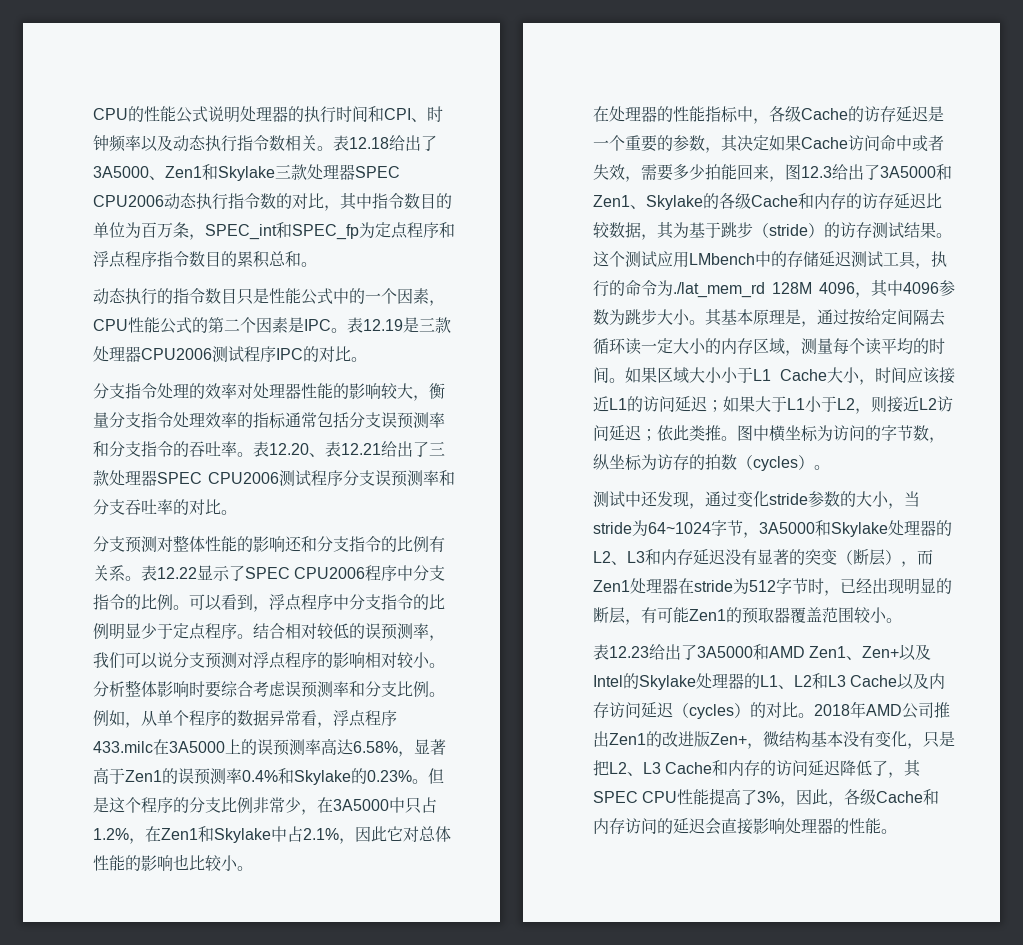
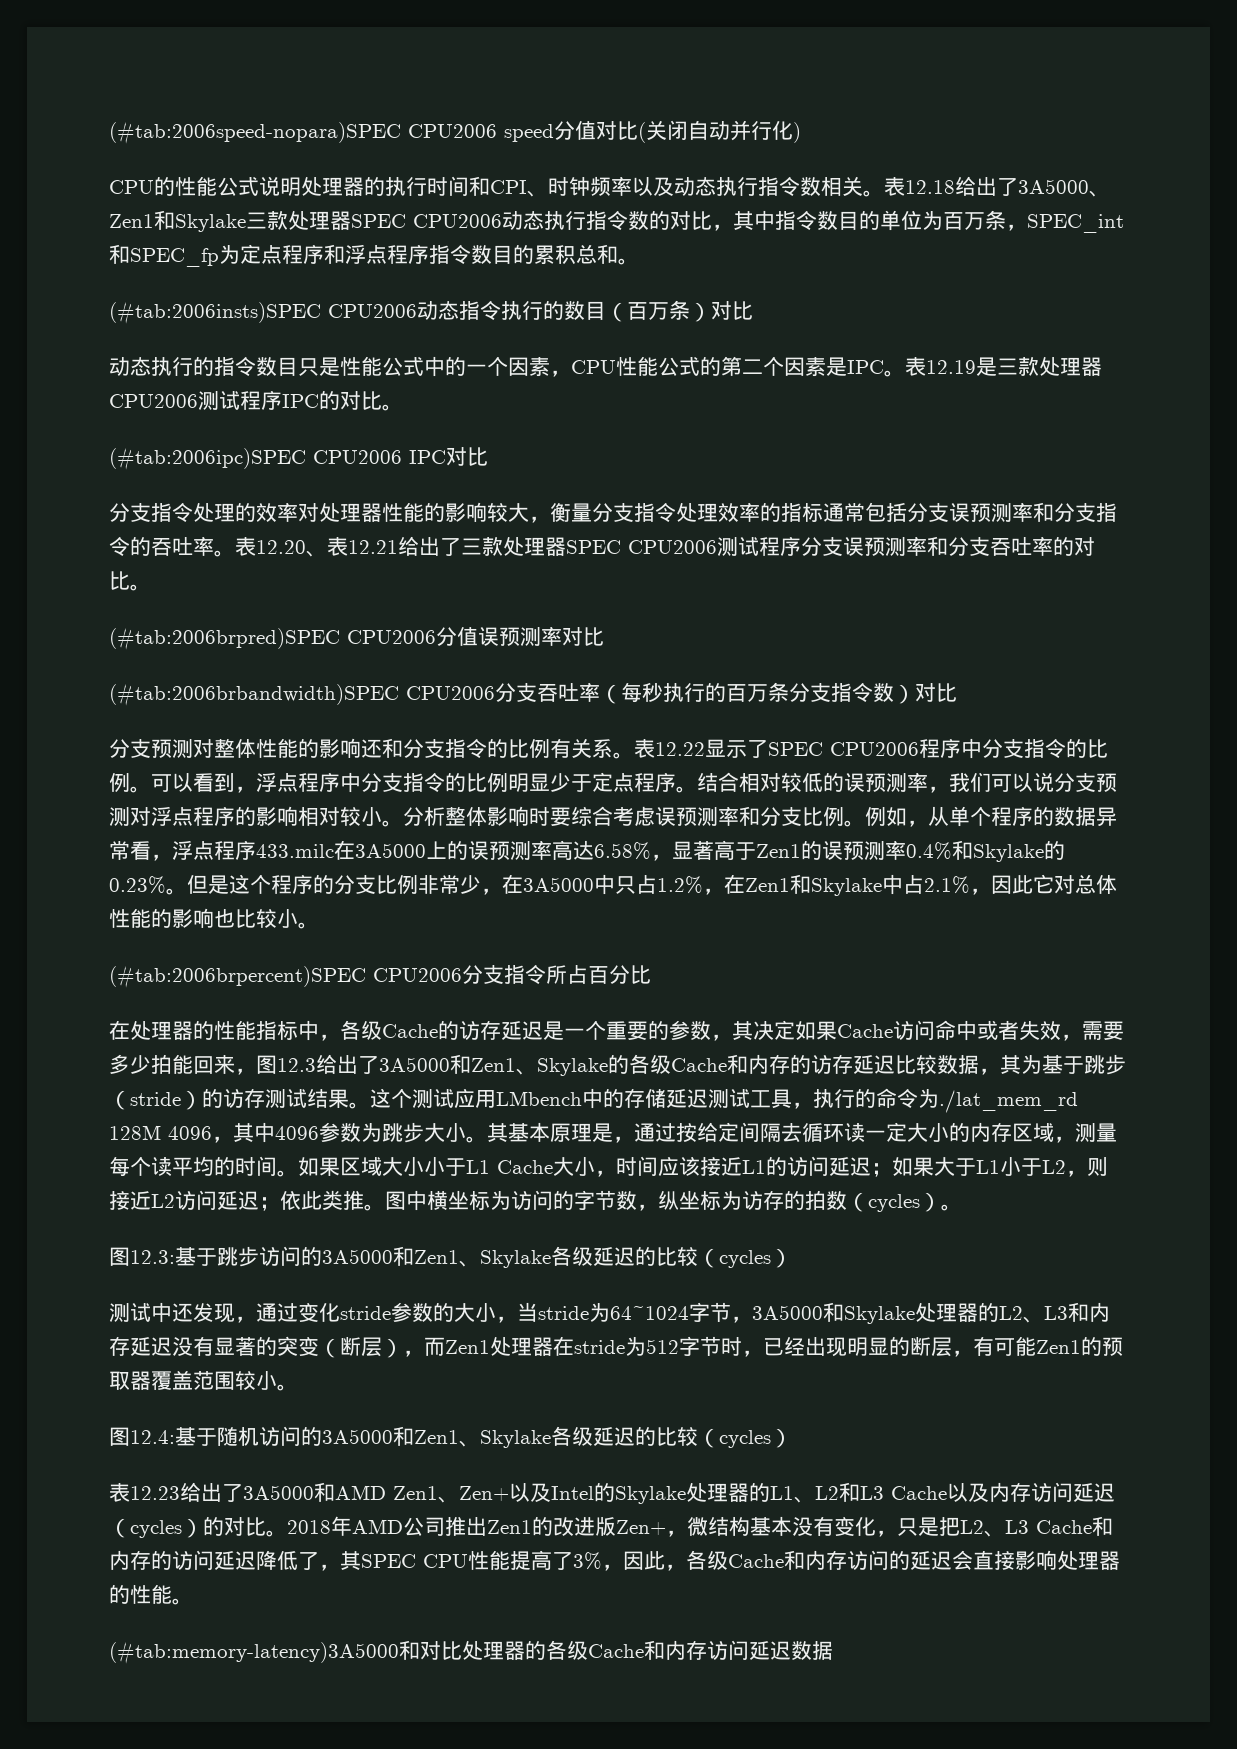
+ (#tab:2006speed-nopara)SPEC CPU2006 speed分值对比(关闭自动并行化)
+ (#tab:2006insts)SPEC CPU2006动态指令执行的数目（百万条）对比
+ (#tab:2006ipc)SPEC CPU2006 IPC对比
+ (#tab:2006brpred)SPEC CPU2006分值误预测率对比
+ (#tab:2006brbandwidth)SPEC CPU2006分支吞吐率（每秒执行的百万条分支指令数）对比
+ (#tab:2006brpercent)SPEC CPU2006分支指令所占百分比
+ 图12.3:基于跳步访问的3A5000和Zen1、Skylake各级延迟的比较（cycles）
+ 图12.4:基于随机访问的3A5000和Zen1、Skylake各级延迟的比较（cycles）
+ (#tab:memory-latency)3A5000和对比处理器的各级Cache和内存访问延迟数据

